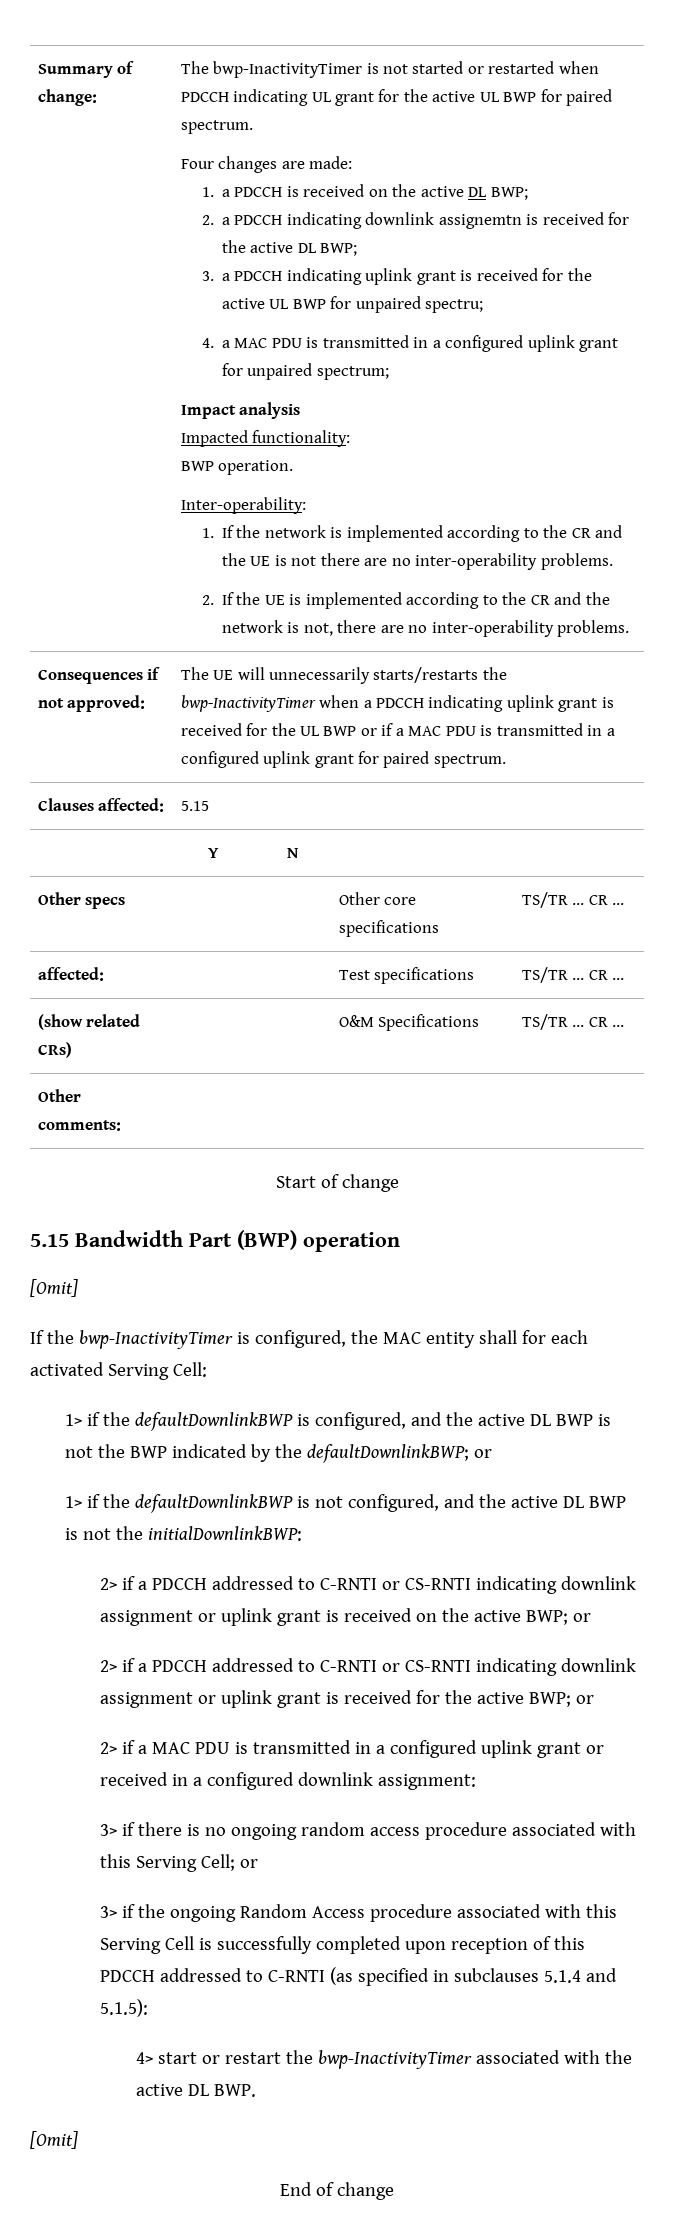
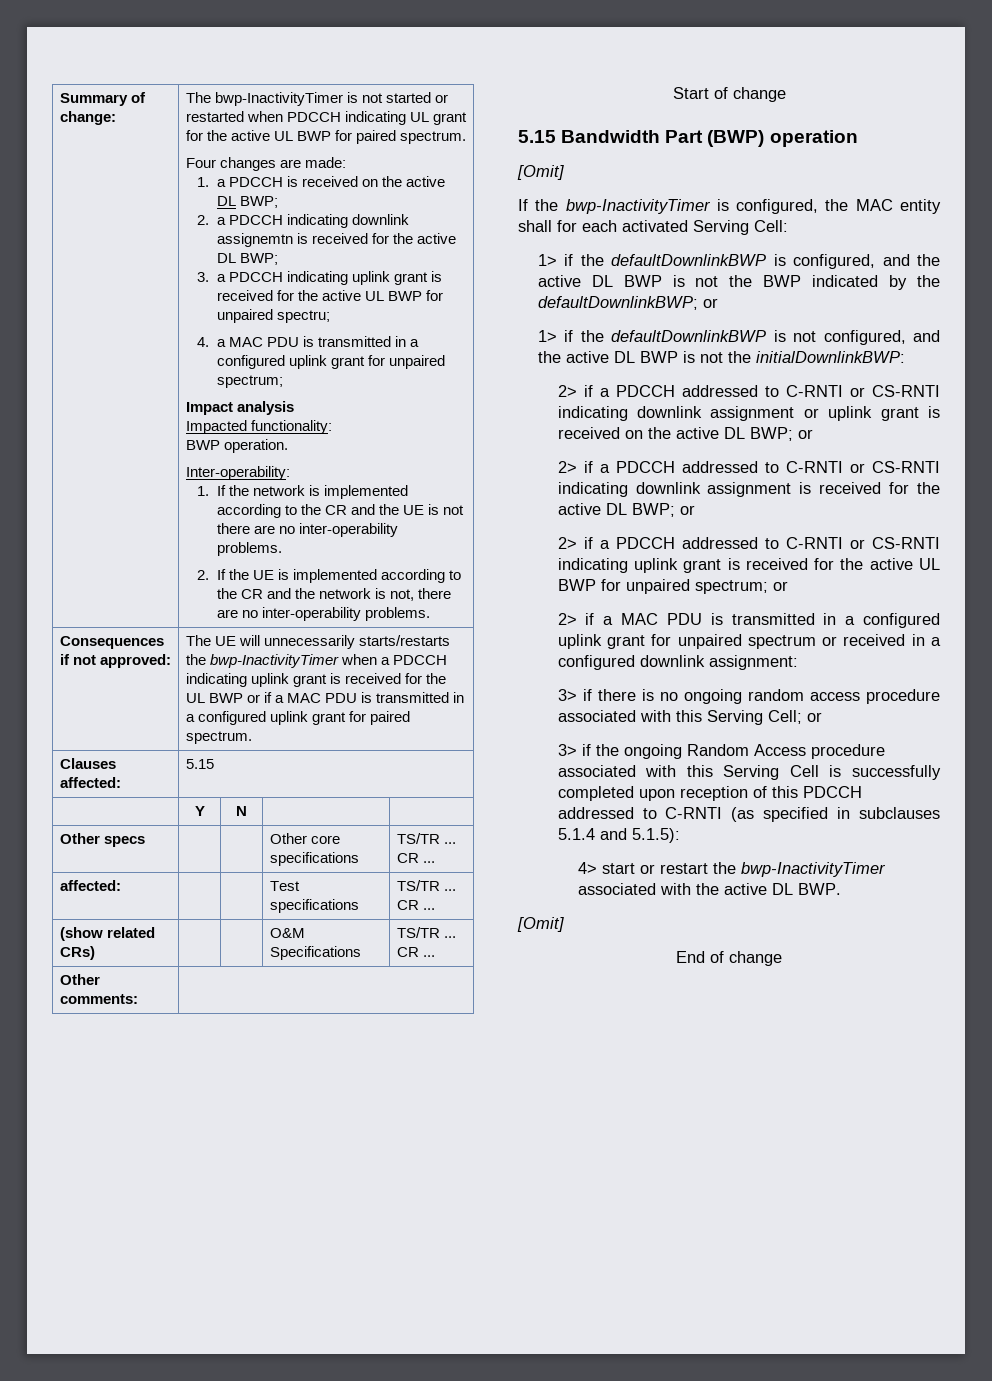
- 2> if a PDCCH addressed to C-RNTI or CS-RNTI indicating downlink assignment or uplink grant is received on the active BWP; or
+ 2> if a PDCCH addressed to C-RNTI or CS-RNTI indicating downlink assignment or uplink grant is received on the active DL BWP; or
- 2> if a PDCCH addressed to C-RNTI or CS-RNTI indicating downlink assignment or uplink grant is received for the active BWP; or
+ 2> if a PDCCH addressed to C-RNTI or CS-RNTI indicating downlink assignment is received for the active DL BWP; or
+ 2> if a PDCCH addressed to C-RNTI or CS-RNTI indicating uplink grant is received for the active UL BWP for unpaired spectrum; or
- 2> if a MAC PDU is transmitted in a configured uplink grant or received in a configured downlink assignment:
+ 2> if a MAC PDU is transmitted in a configured uplink grant for unpaired spectrum or received in a configured downlink assignment:

